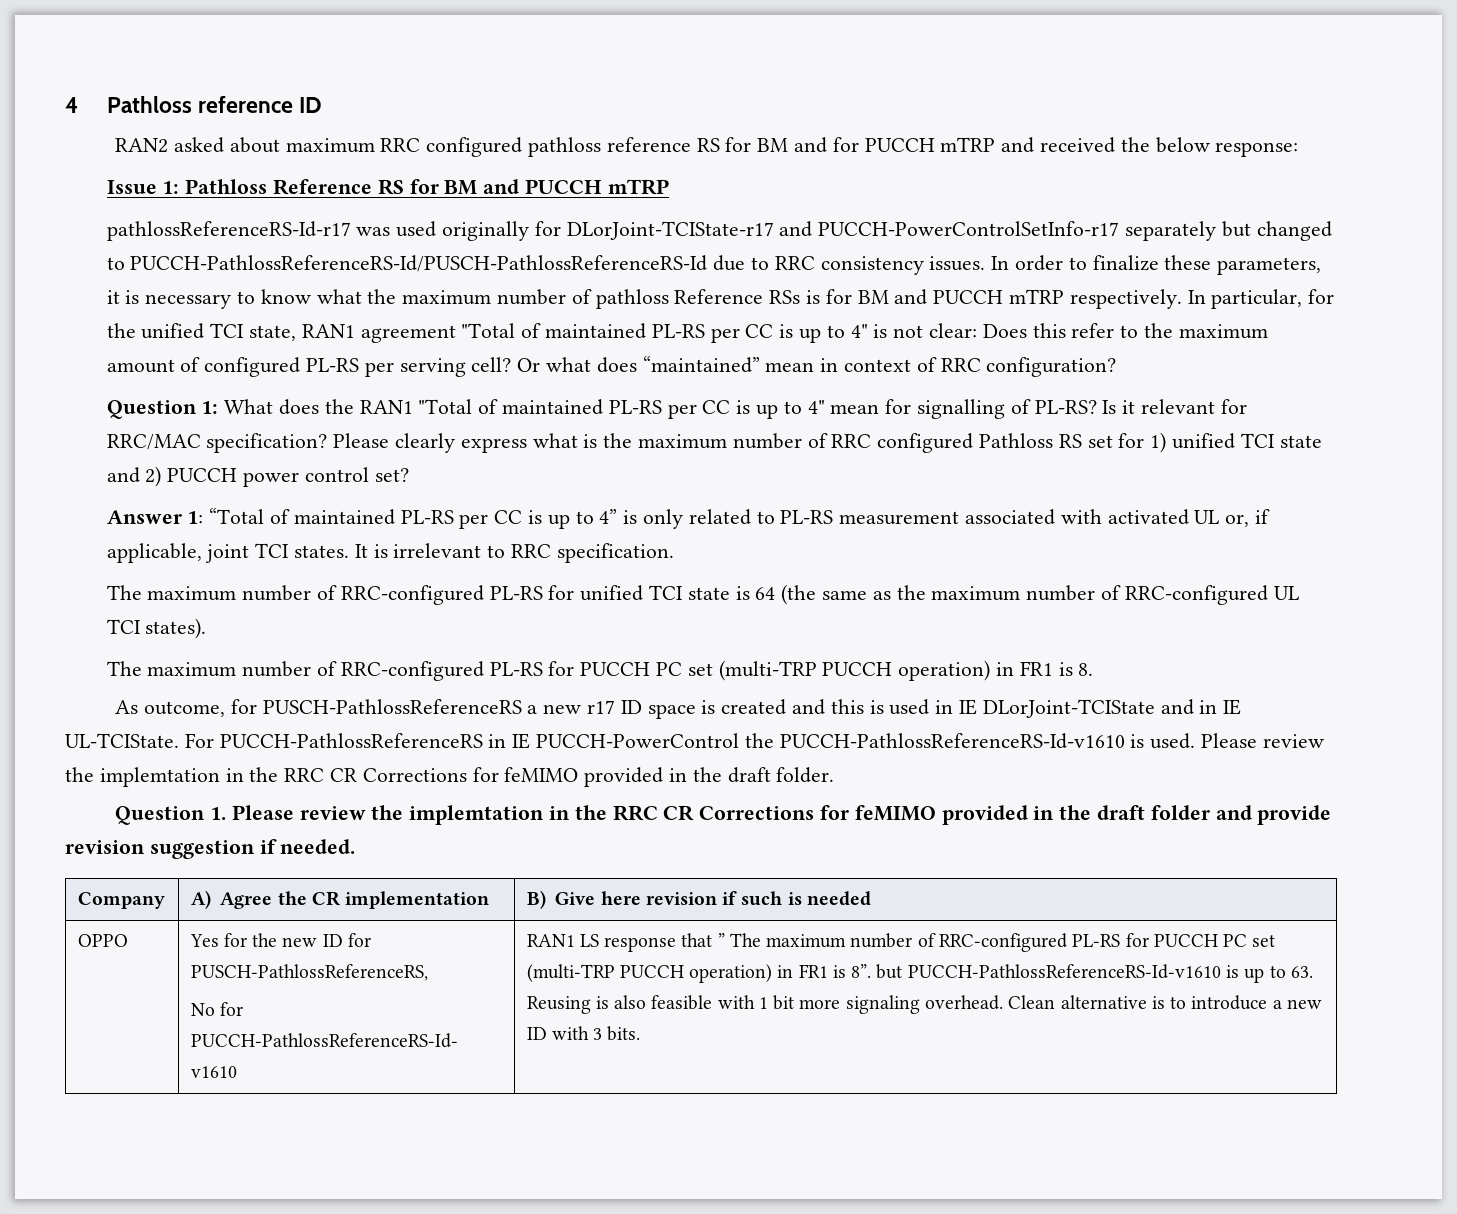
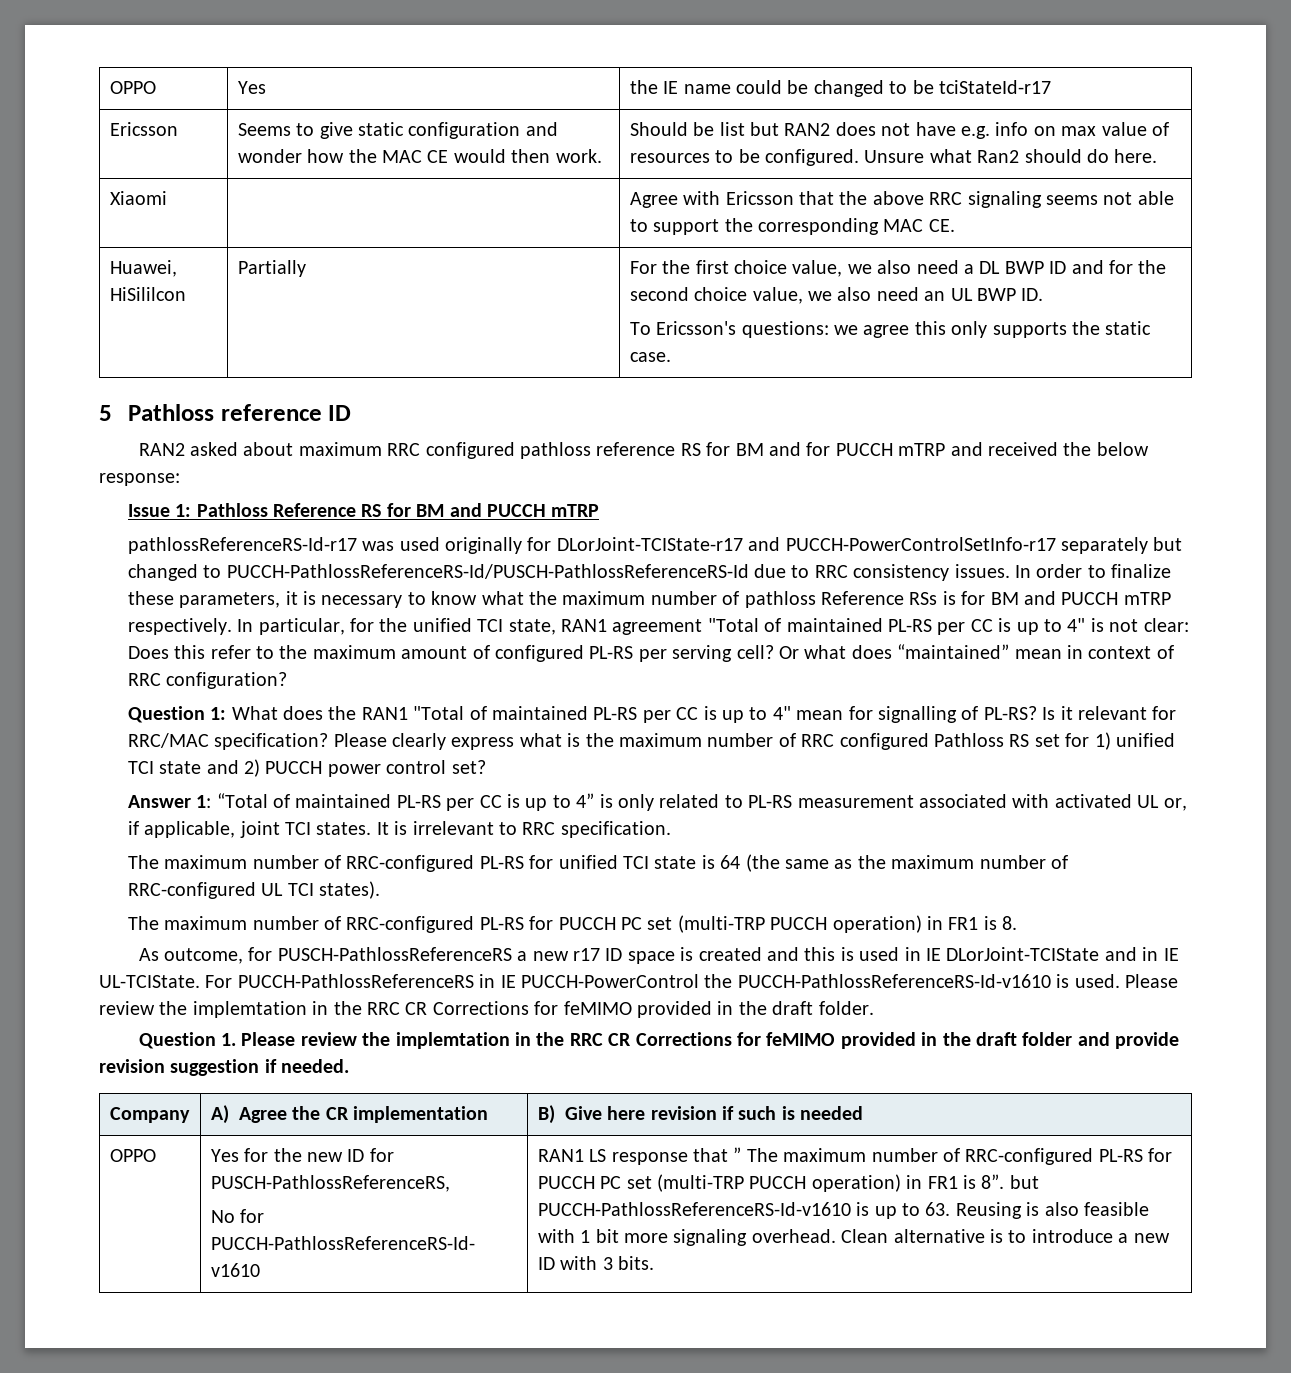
- 4 Pathloss reference ID
+ OPPO | Yes | the IE name could be changed to be tciStateId-r17
+ Ericsson | Seems to give static configuration and wonder how the MAC CE would then work. | Should be list but RAN2 does not have e.g. info on max value of resources to be configured. Unsure what Ran2 should do here.
+ Xiaomi | | Agree with Ericsson that the above RRC signaling seems not able to support the corresponding MAC CE.
+ Huawei, HiSililcon | Partially | For the first choice value, we also need a DL BWP ID and for the second choice value, we also need an UL BWP ID.
+ To Ericsson's questions: we agree this only supports the static case.
+ 5 Pathloss reference ID

